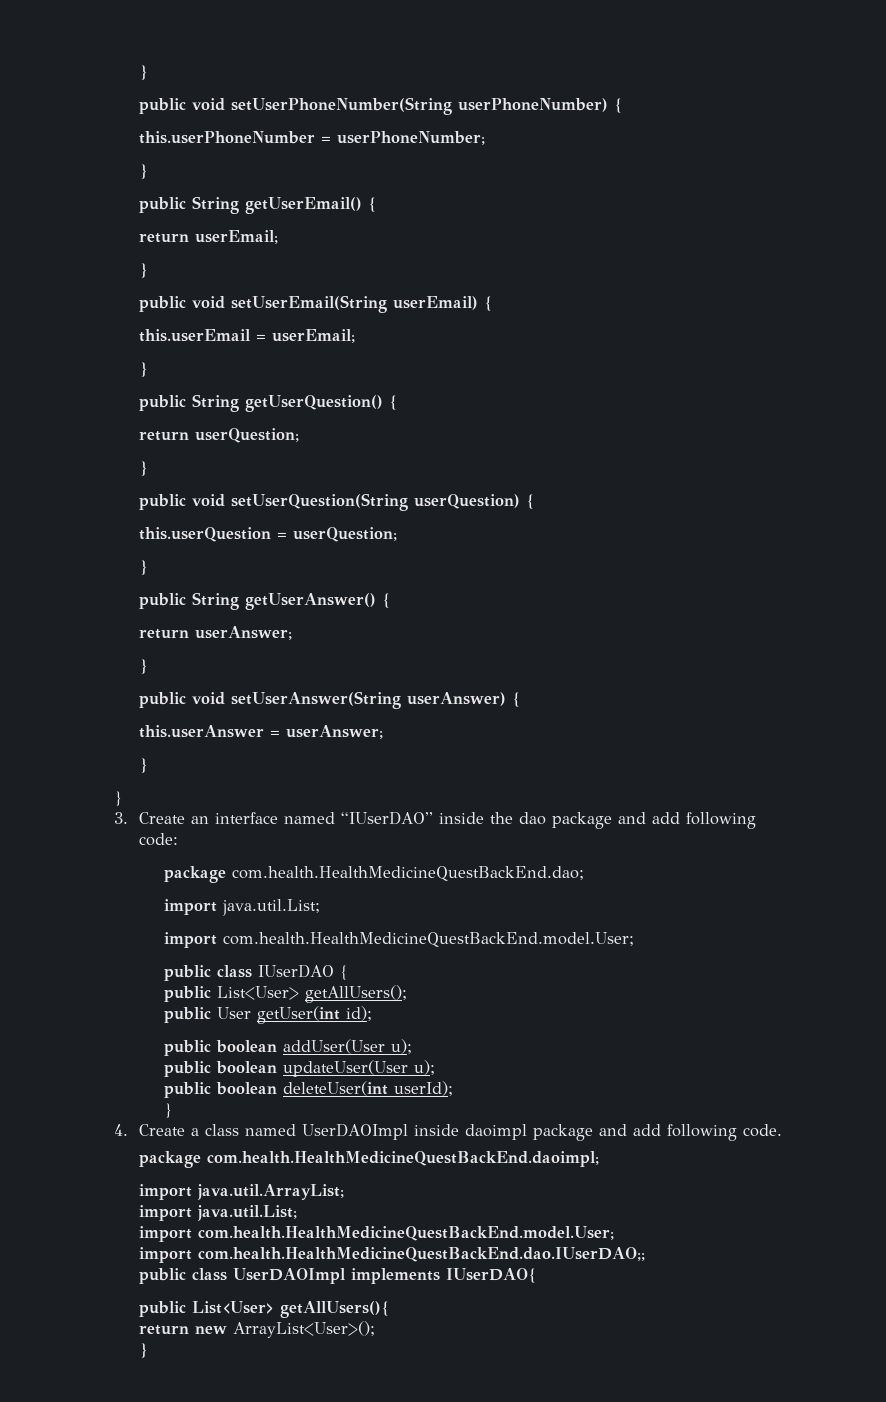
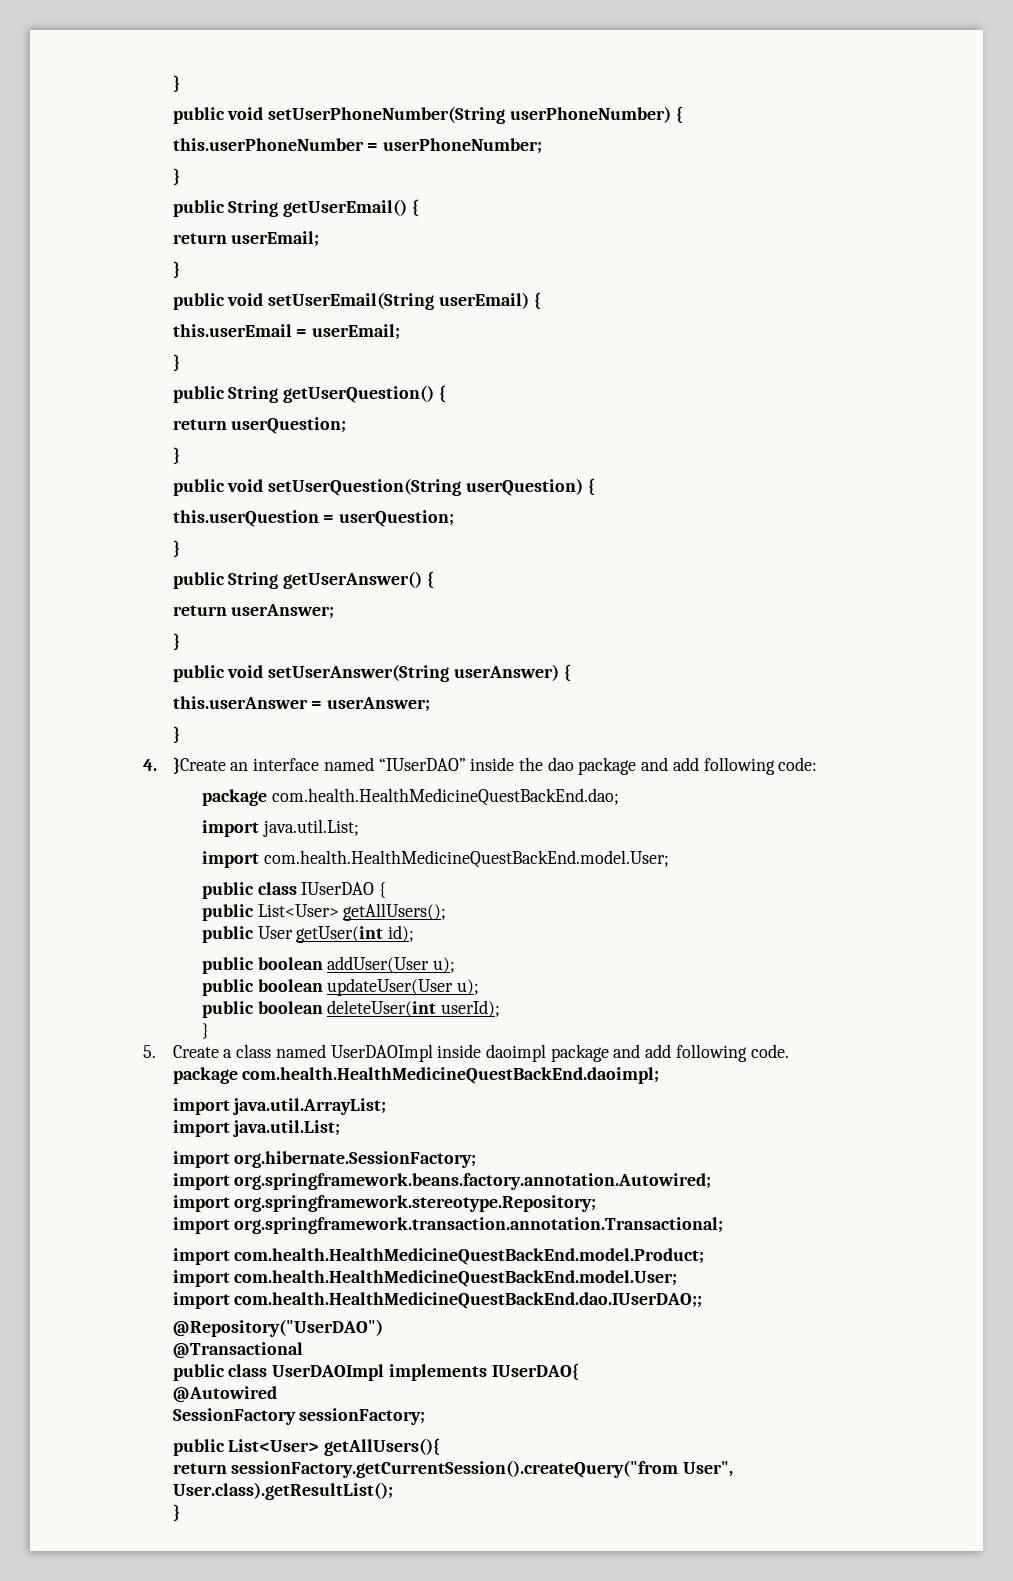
  this.userAnswer = userAnswer;
  }
- }
- 3. Create an interface named “IUserDAO” inside the dao package and add following code:
+ 4. }Create an interface named “IUserDAO” inside the dao package and add following code:
- 4. Create a class named UserDAOImpl inside daoimpl package and add following code.
+ 5. Create a class named UserDAOImpl inside daoimpl package and add following code.
+ import org.hibernate.SessionFactory;
+ import org.springframework.beans.factory.annotation.Autowired;
+ import org.springframework.stereotype.Repository;
+ import org.springframework.transaction.annotation.Transactional;
+ import com.health.HealthMedicineQuestBackEnd.model.Product;
+ @Repository("UserDAO")
+ @Transactional
+ @Autowired
+ SessionFactory sessionFactory;
- return new ArrayList<User>();
+ return sessionFactory.getCurrentSession().createQuery("from User", User.class).getResultList();

